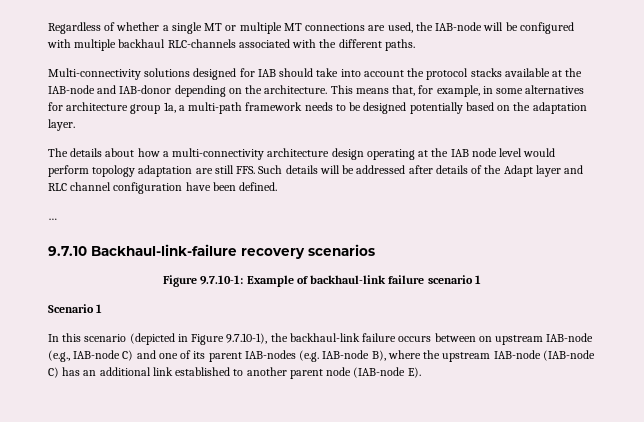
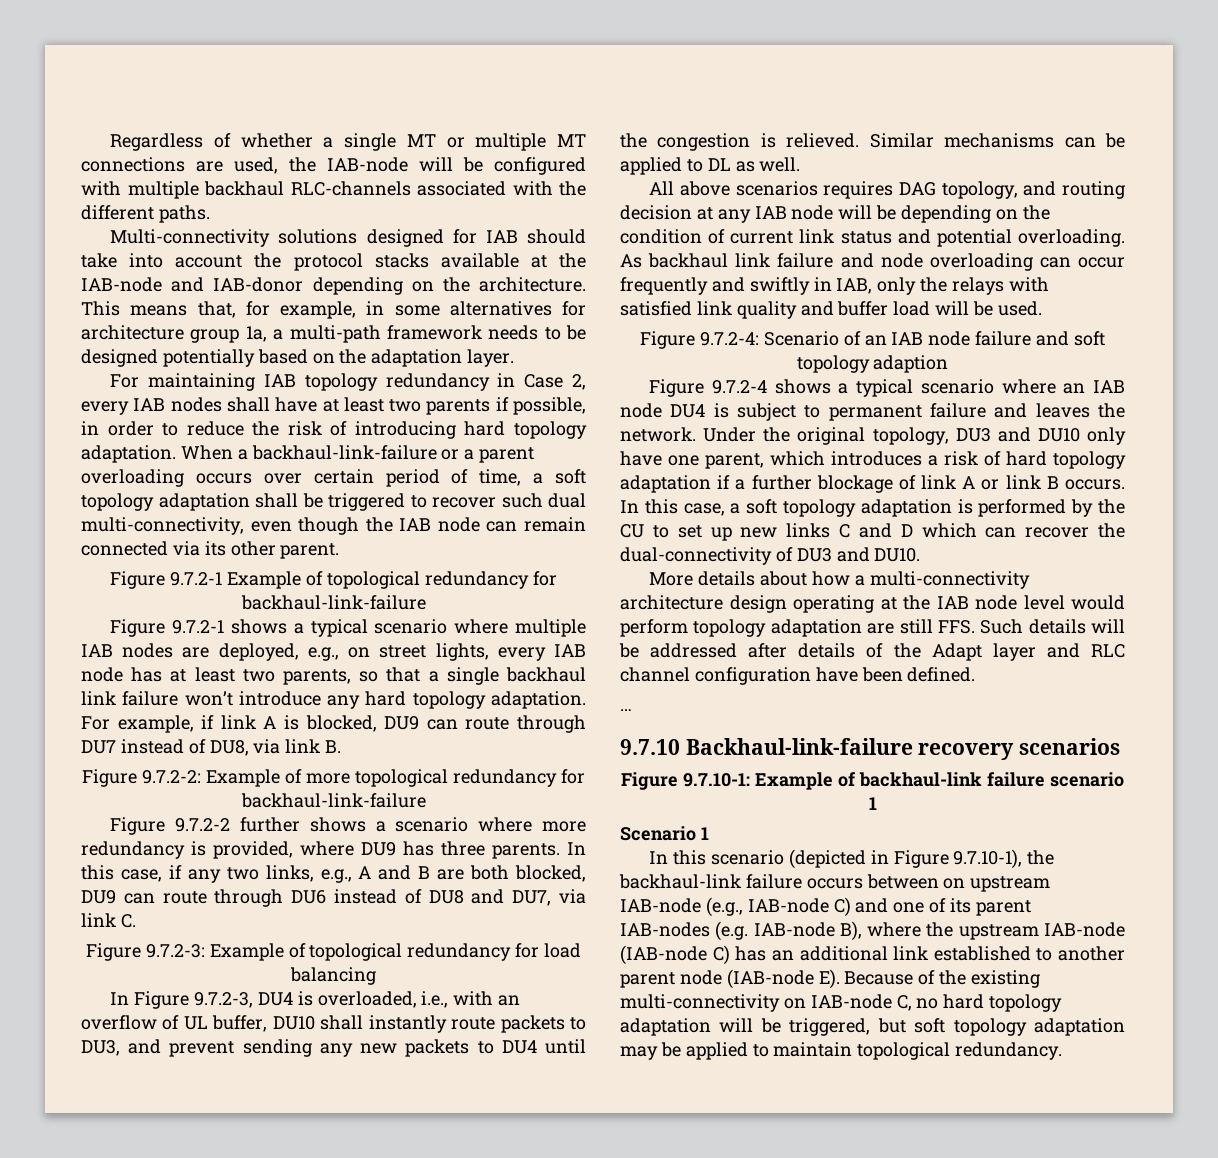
- The details about how a multi-connectivity architecture design operating at the IAB node level would perform topology adaptation are still FFS. Such details will be addressed after details of the Adapt layer and RLC channel configuration have been defined.
+ For maintaining IAB topology redundancy in Case 2, every IAB nodes shall have at least two parents if possible, in order to reduce the risk of introducing hard topology adaptation. When a backhaul-link-failure or a parent overloading occurs over certain period of time, a soft topology adaptation shall be triggered to recover such dual multi-connectivity, even though the IAB node can remain connected via its other parent.
+ Figure 9.7.2-1 Example of topological redundancy for backhaul-link-failure
+ Figure 9.7.2-1 shows a typical scenario where multiple IAB nodes are deployed, e.g., on street lights, every IAB node has at least two parents, so that a single backhaul link failure won’t introduce any hard topology adaptation. For example, if link A is blocked, DU9 can route through DU7 instead of DU8, via link B.
+ Figure 9.7.2-2: Example of more topological redundancy for backhaul-link-failure
+ Figure 9.7.2-2 further shows a scenario where more redundancy is provided, where DU9 has three parents. In this case, if any two links, e.g., A and B are both blocked, DU9 can route through DU6 instead of DU8 and DU7, via link C.
+ Figure 9.7.2-3: Example of topological redundancy for load balancing
+ In Figure 9.7.2-3, DU4 is overloaded, i.e., with an overflow of UL buffer, DU10 shall instantly route packets to DU3, and prevent sending any new packets to DU4 until the congestion is relieved. Similar mechanisms can be applied to DL as well.
+ All above scenarios requires DAG topology, and routing decision at any IAB node will be depending on the condition of current link status and potential overloading. As backhaul link failure and node overloading can occur frequently and swiftly in IAB, only the relays with satisfied link quality and buffer load will be used.
+ Figure 9.7.2-4: Scenario of an IAB node failure and soft topology adaption
+ Figure 9.7.2-4 shows a typical scenario where an IAB node DU4 is subject to permanent failure and leaves the network. Under the original topology, DU3 and DU10 only have one parent, which introduces a risk of hard topology adaptation if a further blockage of link A or link B occurs. In this case, a soft topology adaptation is performed by the CU to set up new links C and D which can recover the dual-connectivity of DU3 and DU10.
+ More details about how a multi-connectivity architecture design operating at the IAB node level would perform topology adaptation are still FFS. Such details will be addressed after details of the Adapt layer and RLC channel configuration have been defined.
- In this scenario (depicted in Figure 9.7.10-1), the backhaul-link failure occurs between on upstream IAB-node (e.g., IAB-node C) and one of its parent IAB-nodes (e.g. IAB-node B), where the upstream IAB-node (IAB-node C) has an additional link established to another parent node (IAB-node E).
+ In this scenario (depicted in Figure 9.7.10-1), the backhaul-link failure occurs between on upstream IAB-node (e.g., IAB-node C) and one of its parent IAB-nodes (e.g. IAB-node B), where the upstream IAB-node (IAB-node C) has an additional link established to another parent node (IAB-node E). Because of the existing multi-connectivity on IAB-node C, no hard topology adaptation will be triggered, but soft topology adaptation may be applied to maintain topological redundancy.

